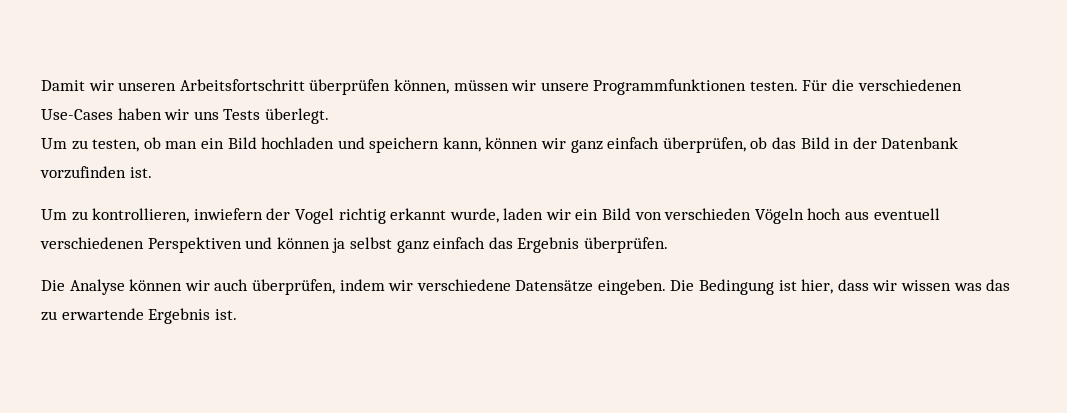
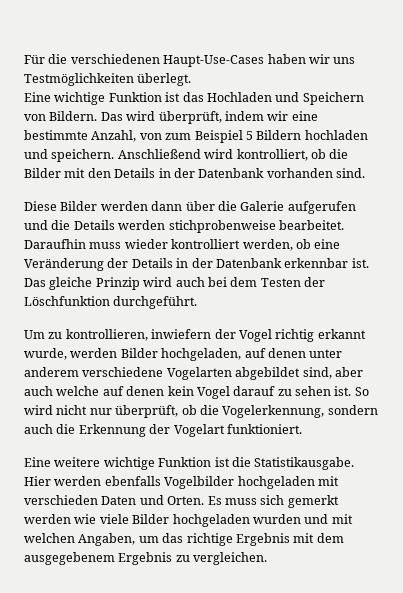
- Damit wir unseren Arbeitsfortschritt überprüfen können, müssen wir unsere Programmfunktionen testen. Für die verschiedenen Use-Cases haben wir uns Tests überlegt.
+ Für die verschiedenen Haupt-Use-Cases haben wir uns Testmöglichkeiten überlegt.
- Um zu testen, ob man ein Bild hochladen und speichern kann, können wir ganz einfach überprüfen, ob das Bild in der Datenbank vorzufinden ist.
+ Eine wichtige Funktion ist das Hochladen und Speichern von Bildern. Das wird überprüft, indem wir eine bestimmte Anzahl, von zum Beispiel 5 Bildern hochladen und speichern. Anschließend wird kontrolliert, ob die Bilder mit den Details in der Datenbank vorhanden sind.
+ Diese Bilder werden dann über die Galerie aufgerufen und die Details werden stichprobenweise bearbeitet. Daraufhin muss wieder kontrolliert werden, ob eine Veränderung der Details in der Datenbank erkennbar ist. Das gleiche Prinzip wird auch bei dem Testen der Löschfunktion durchgeführt.
- Um zu kontrollieren, inwiefern der Vogel richtig erkannt wurde, laden wir ein Bild von verschieden Vögeln hoch aus eventuell verschiedenen Perspektiven und können ja selbst ganz einfach das Ergebnis überprüfen.
- Die Analyse können wir auch überprüfen, indem wir verschiedene Datensätze eingeben. Die Bedingung ist hier, dass wir wissen was das zu erwartende Ergebnis ist.
+ Um zu kontrollieren, inwiefern der Vogel richtig erkannt wurde, werden Bilder hochgeladen, auf denen unter anderem verschiedene Vogelarten abgebildet sind, aber auch welche auf denen kein Vogel darauf zu sehen ist. So wird nicht nur überprüft, ob die Vogelerkennung, sondern auch die Erkennung der Vogelart funktioniert.
+ Eine weitere wichtige Funktion ist die Statistikausgabe. Hier werden ebenfalls Vogelbilder hochgeladen mit verschieden Daten und Orten. Es muss sich gemerkt werden wie viele Bilder hochgeladen wurden und mit welchen Angaben, um das richtige Ergebnis mit dem ausgegebenem Ergebnis zu vergleichen.

